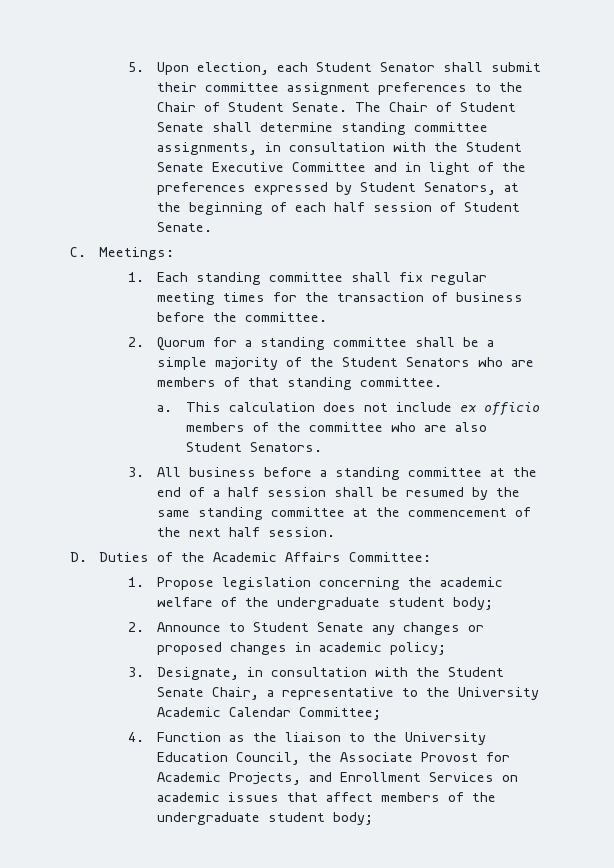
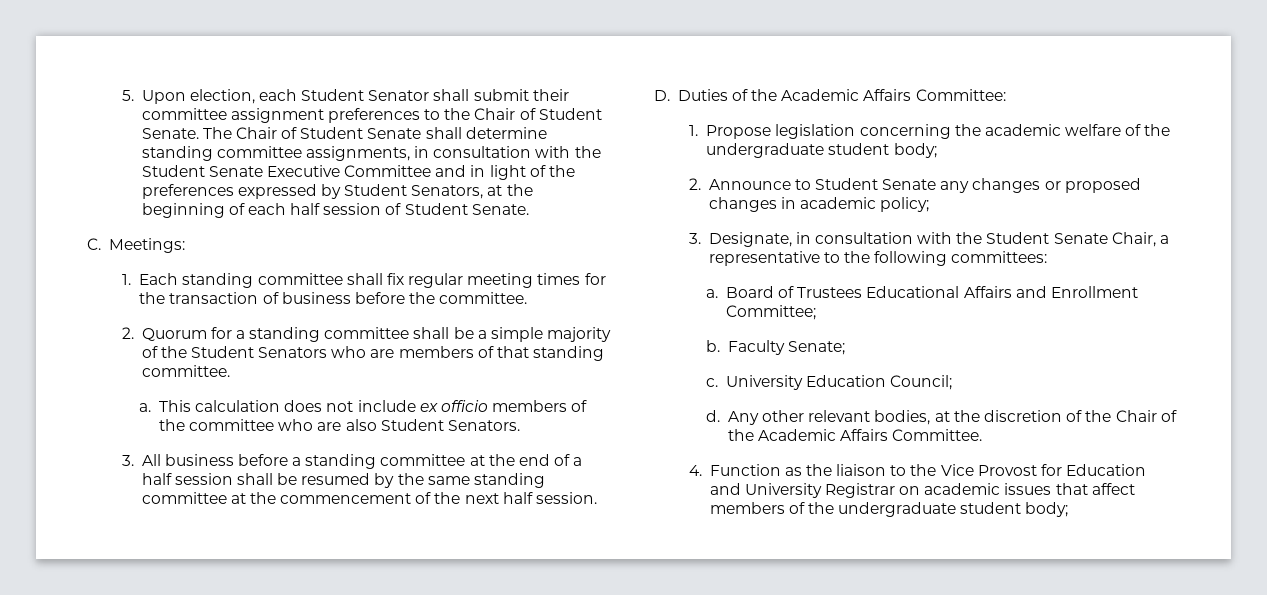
- 3. Designate, in consultation with the Student Senate Chair, a representative to the University Academic Calendar Committee;
+ 3. Designate, in consultation with the Student Senate Chair, a representative to the following committees:
+ a. Board of Trustees Educational Affairs and Enrollment Committee;
+ b. Faculty Senate;
+ c. University Education Council;
+ d. Any other relevant bodies, at the discretion of the Chair of the Academic Affairs Committee.
- 4. Function as the liaison to the University Education Council, the Associate Provost for Academic Projects, and Enrollment Services on academic issues that affect members of the undergraduate student body;
+ 4. Function as the liaison to the Vice Provost for Education and University Registrar on academic issues that affect members of the undergraduate student body;

